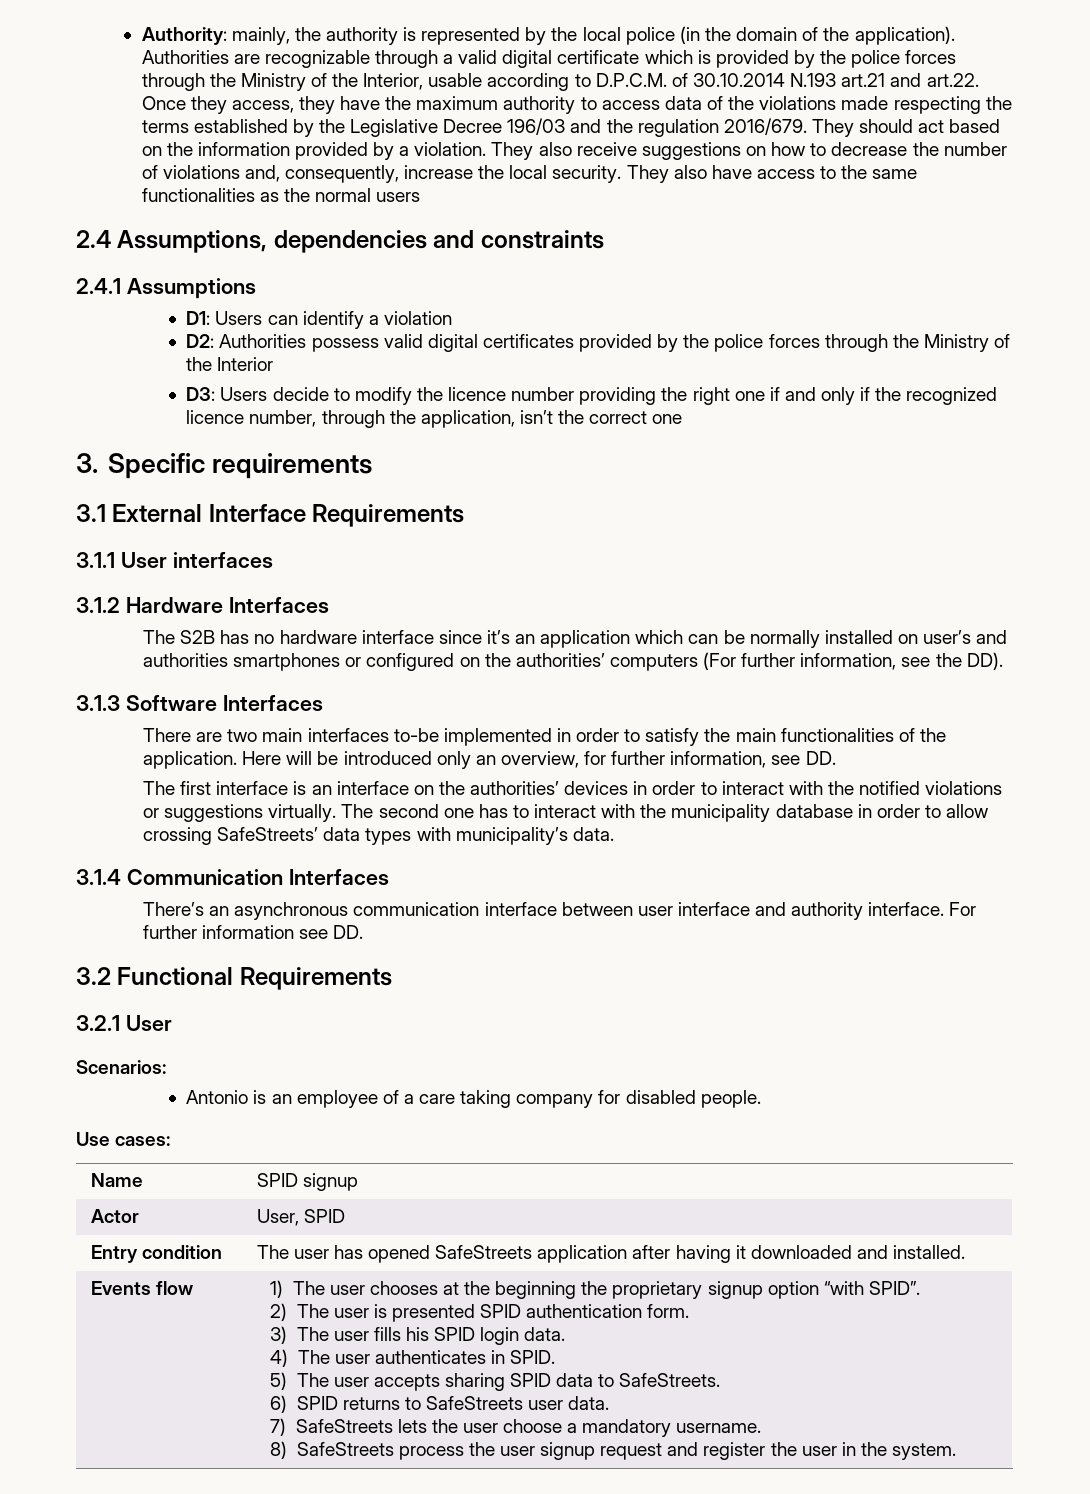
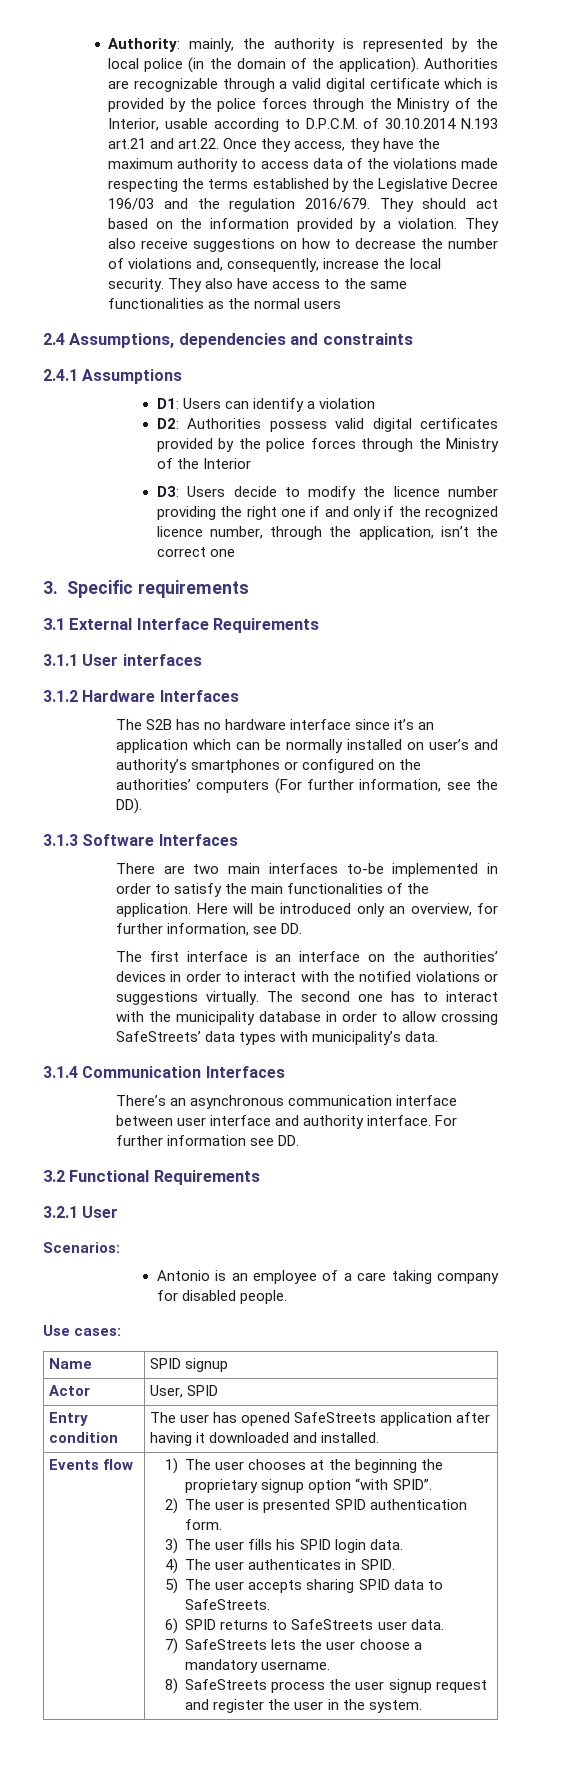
- The S2B has no hardware interface since it’s an application which can be normally installed on user’s and authorities smartphones or configured on the authorities’ computers (For further information, see the DD).
+ The S2B has no hardware interface since it’s an application which can be normally installed on user’s and authority’s smartphones or configured on the authorities’ computers (For further information, see the DD).

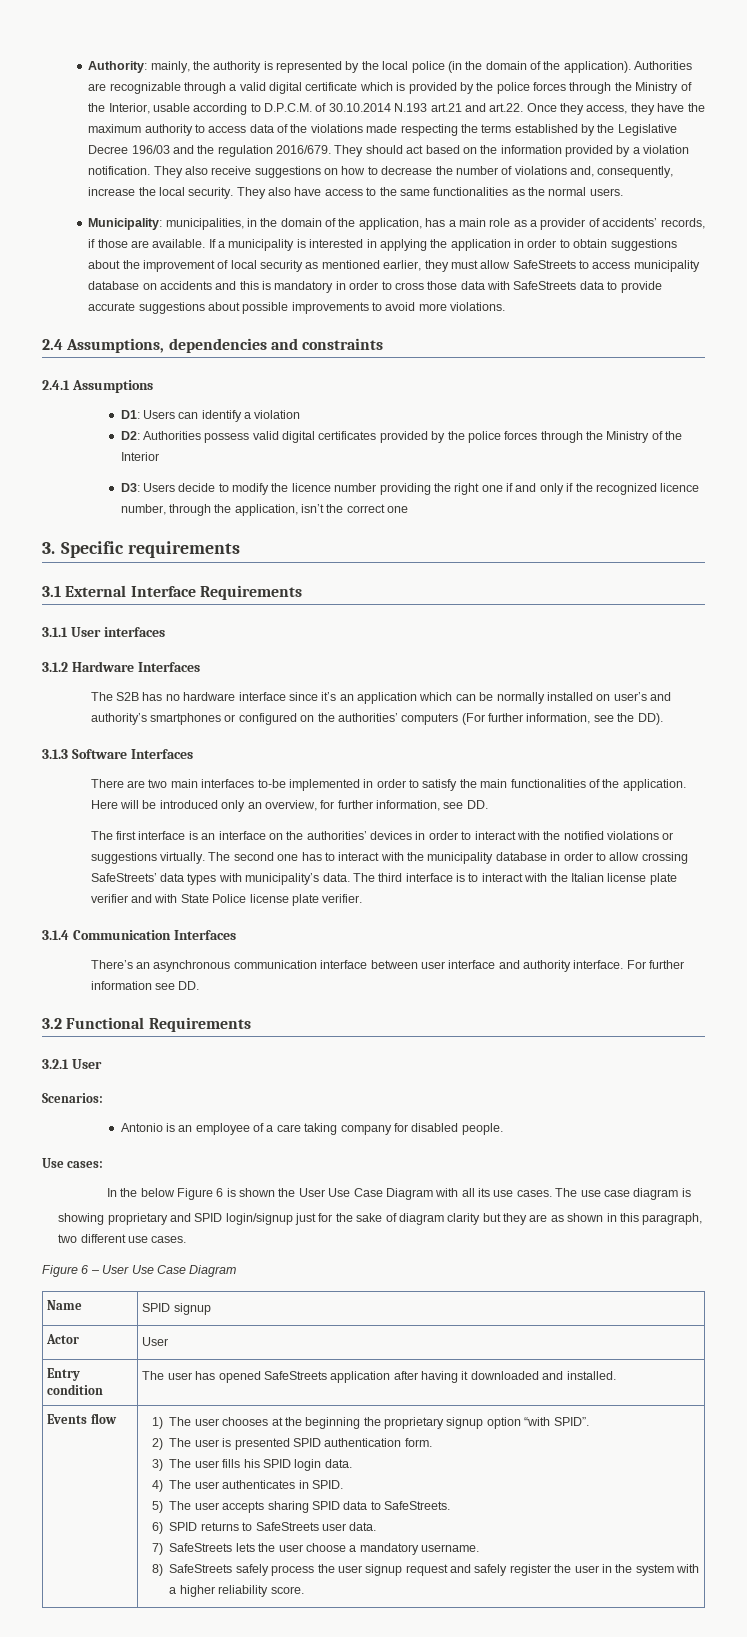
- They should act based on the information provided by a violation.
+ They should act based on the information provided by a violation notification.
- They also have access to the same functionalities as the normal users
+ They also have access to the same functionalities as the normal users.
+ Municipality: municipalities, in the domain of the application, has a main role as a provider of accidents’ records, if those are available. If a municipality is interested in applying the application in order to obtain suggestions about the improvement of local security as mentioned earlier, they must allow SafeStreets to access municipality database on accidents and this is mandatory in order to cross those data with SafeStreets data to provide accurate suggestions about possible improvements to avoid more violations.
+ The third interface is to interact with the Italian license plate verifier and with State Police license plate verifier.
+ In the below Figure 6 is shown the User Use Case Diagram with all its use cases. The use case diagram is
+ showing proprietary and SPID login/signup just for the sake of diagram clarity but they are as shown in this paragraph, two different use cases.
+ Figure 6 – User Use Case Diagram
- Actor | User, SPID
+ Actor | User
- 8) SafeStreets process the user signup request and register the user in the system.
+ 8) SafeStreets safely process the user signup request and safely register the user in the system with a higher reliability score.

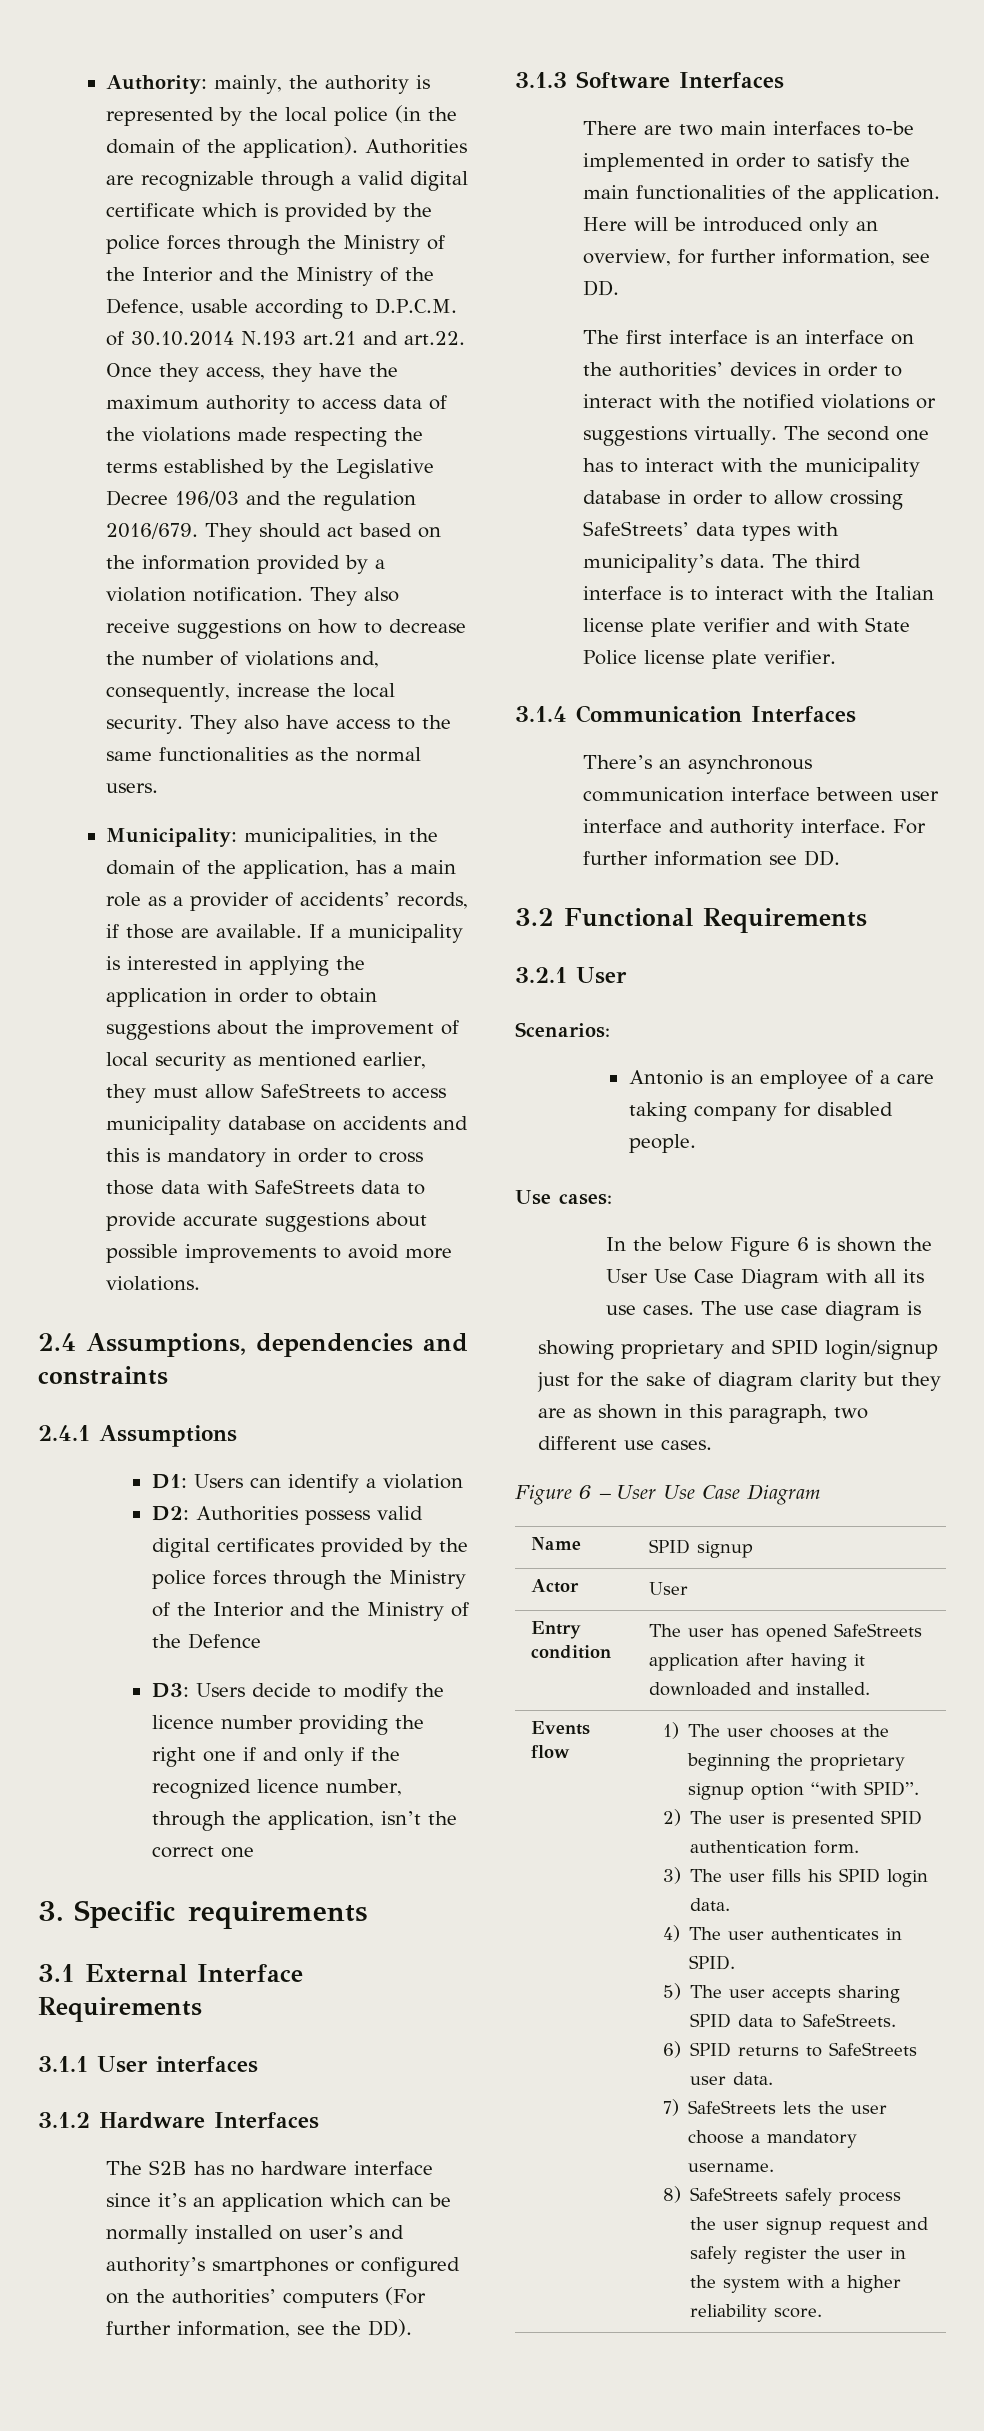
- Authorities are recognizable through a valid digital certificate which is provided by the police forces through the Ministry of the Interior, usable according to D.P.C.M. of 30.10.2014 N.193 art.21 and art.22. Once they access, they have the maximum authority to access data of the violations made respecting the terms established by the Legislative Decree 196/03 and the regulation 2016/679.
+ Authorities are recognizable through a valid digital certificate which is provided by the police forces through the Ministry of the Interior and the Ministry of the Defence, usable according to D.P.C.M. of 30.10.2014 N.193 art.21 and art.22. Once they access, they have the maximum authority to access data of the violations made respecting the terms established by the Legislative Decree 196/03 and the regulation 2016/679.
- D2: Authorities possess valid digital certificates provided by the police forces through the Ministry of the Interior
+ D2: Authorities possess valid digital certificates provided by the police forces through the Ministry of the Interior and the Ministry of the Defence

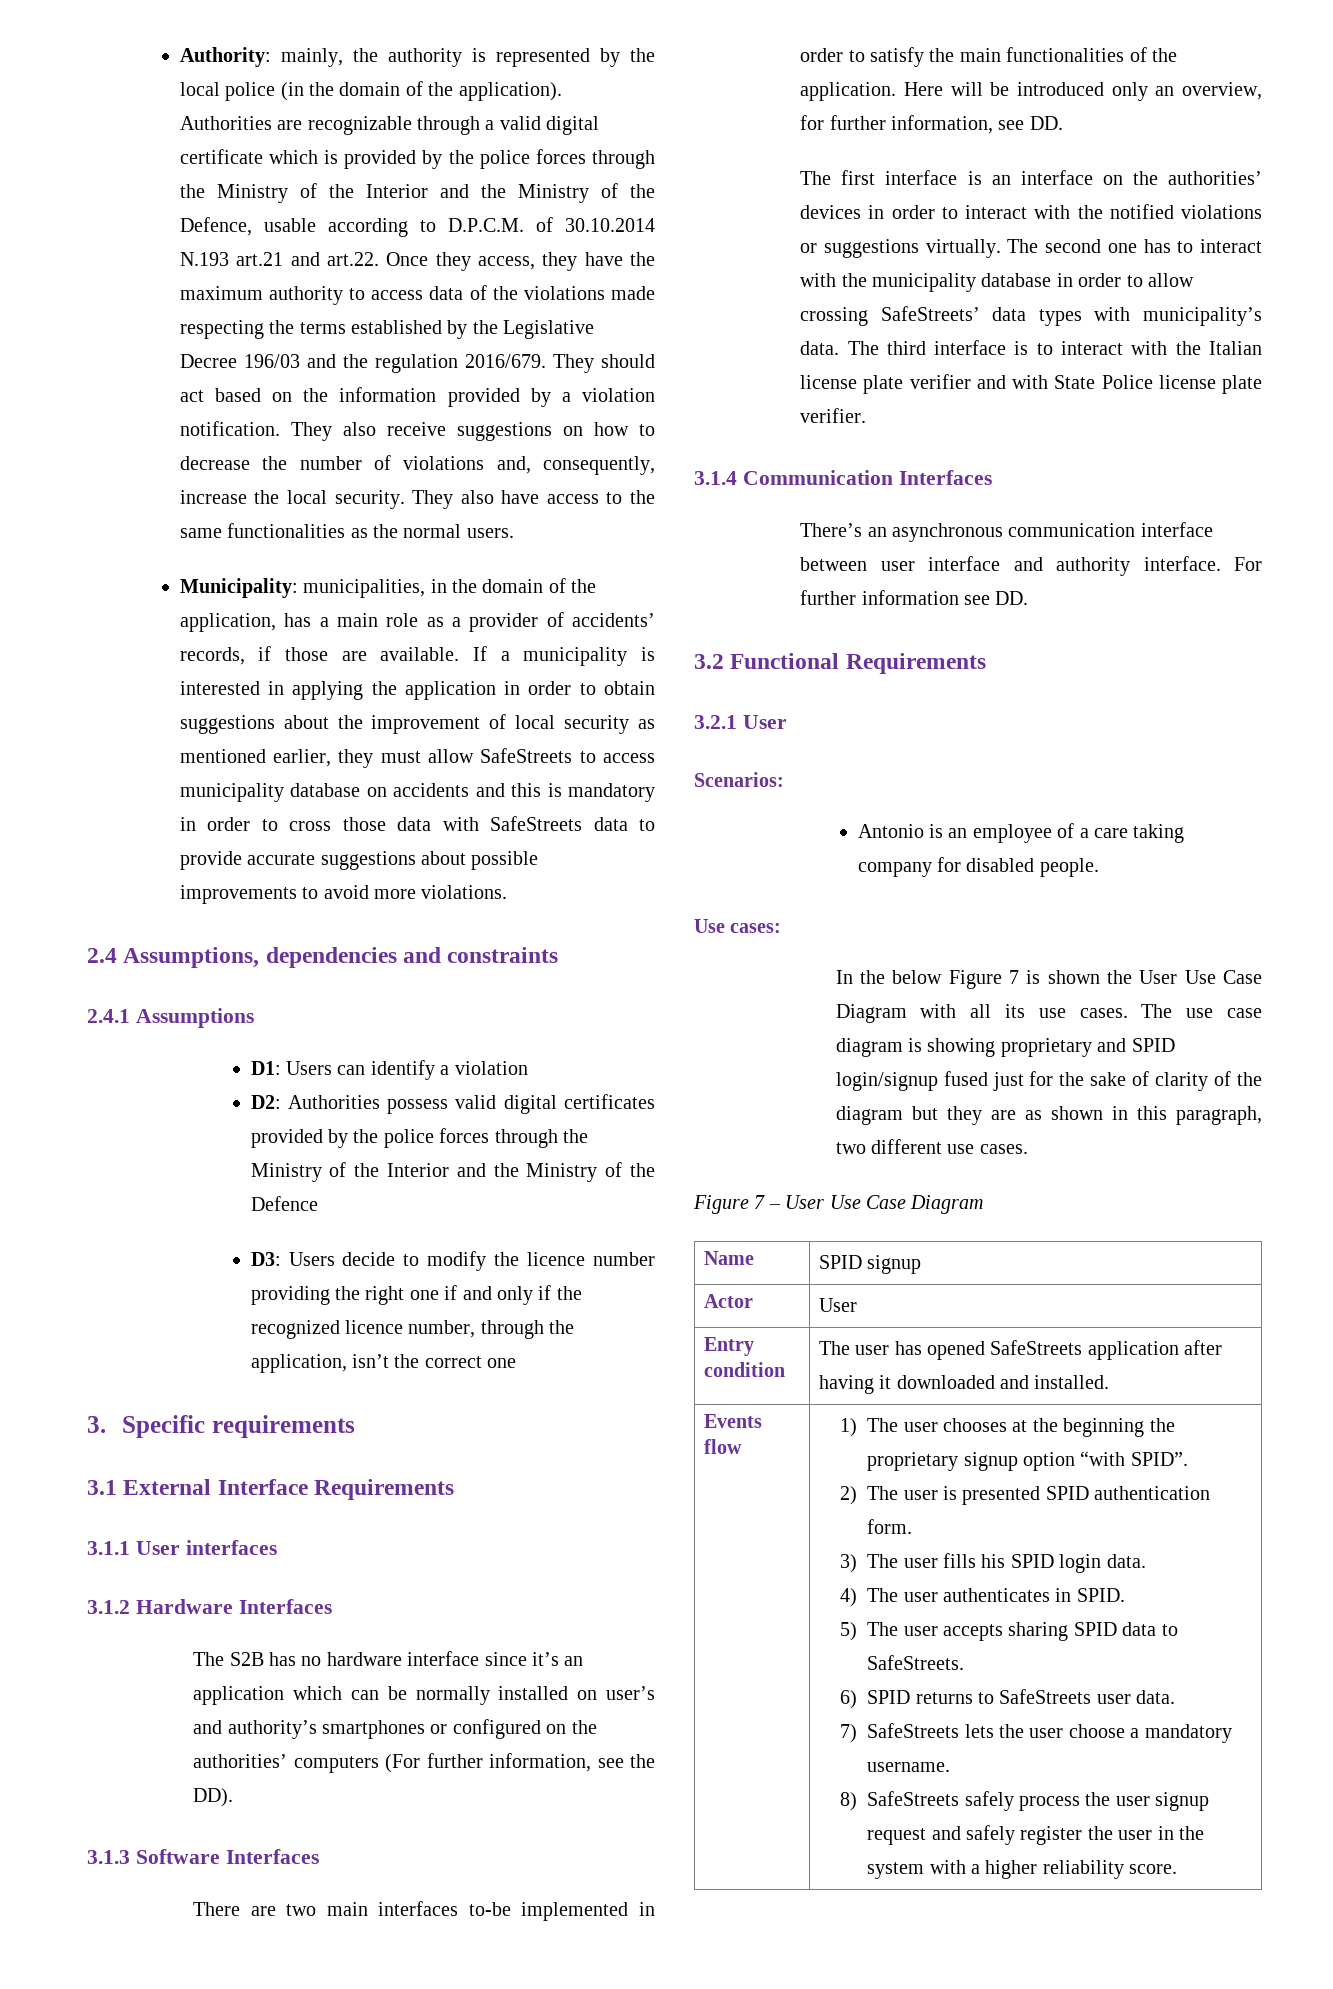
- In the below Figure 6 is shown the User Use Case Diagram with all its use cases.
+ In the below Figure 7 is shown the User Use Case Diagram with all its use cases.
- The use case diagram is
- showing proprietary and SPID login/signup just for the sake of diagram clarity but they are as shown in this paragraph, two different use cases.
+ The use case diagram is showing proprietary and SPID login/signup fused just for the sake of clarity of the diagram but they are as shown in this paragraph, two different use cases.
- Figure 6 – User Use Case Diagram
+ Figure 7 – User Use Case Diagram

